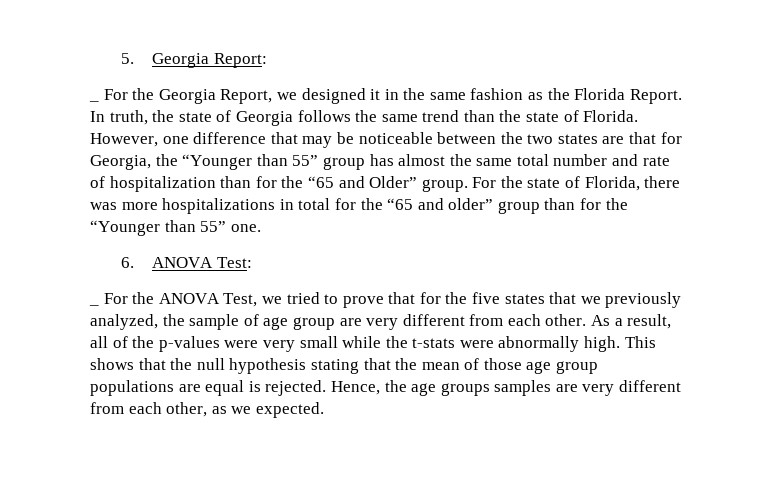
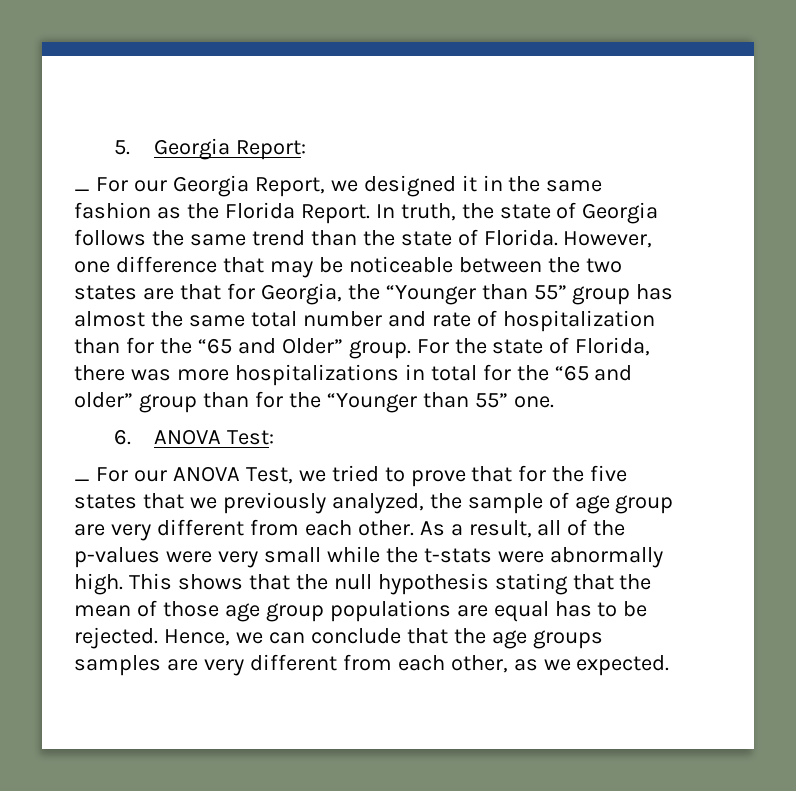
- _ For the Georgia Report, we designed it in the same fashion as the Florida Report.
+ _ For our Georgia Report, we designed it in the same fashion as the Florida Report.
- _ For the ANOVA Test, we tried to prove that for the five states that we previously analyzed, the sample of age group are very different from each other.
+ _ For our ANOVA Test, we tried to prove that for the five states that we previously analyzed, the sample of age group are very different from each other.
- This shows that the null hypothesis stating that the mean of those age group populations are equal is rejected. Hence, the age groups samples are very different from each other, as we expected.
+ This shows that the null hypothesis stating that the mean of those age group populations are equal has to be rejected. Hence, we can conclude that the age groups samples are very different from each other, as we expected.

